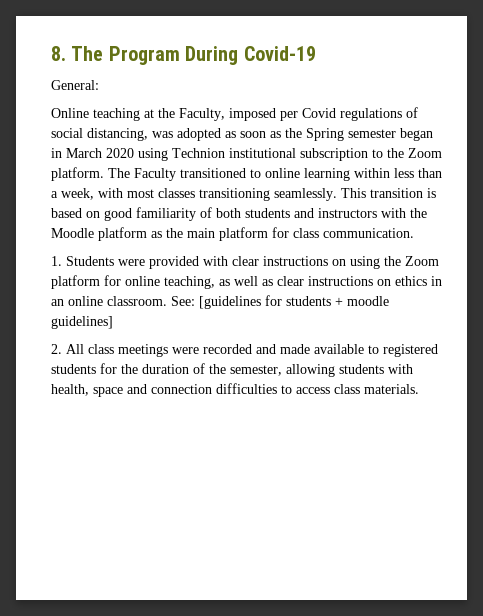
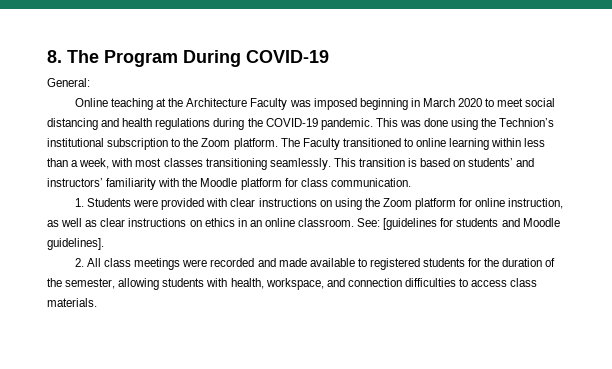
- 8. The Program During Covid-19
+ 8. The Program During COVID-19
- Online teaching at the Faculty, imposed per Covid regulations of social distancing, was adopted as soon as the Spring semester began in March 2020 using Technion institutional subscription to the Zoom platform.
+ Online teaching at the Architecture Faculty was imposed beginning in March 2020 to meet social distancing and health regulations during the COVID-19 pandemic. This was done using the Technion’s institutional subscription to the Zoom platform.
- This transition is based on good familiarity of both students and instructors with the Moodle platform as the main platform for class communication.
+ This transition is based on students’ and instructors’ familiarity with the Moodle platform for class communication.
- 1. Students were provided with clear instructions on using the Zoom platform for online teaching, as well as clear instructions on ethics in an online classroom.
+ 1. Students were provided with clear instructions on using the Zoom platform for online instruction, as well as clear instructions on ethics in an online classroom.
- See: [guidelines for students + moodle guidelines]
+ See: [guidelines for students and Moodle guidelines].
- 2. All class meetings were recorded and made available to registered students for the duration of the semester, allowing students with health, space and connection difficulties to access class materials.
+ 2. All class meetings were recorded and made available to registered students for the duration of the semester, allowing students with health, workspace, and connection difficulties to access class materials.

